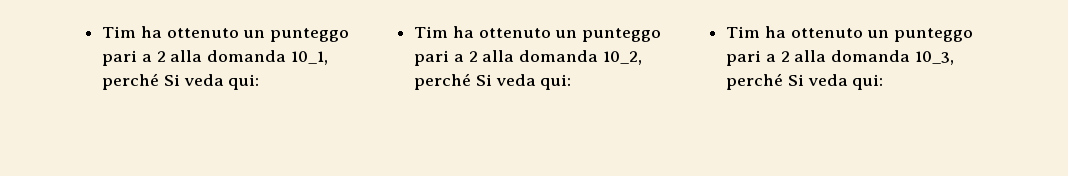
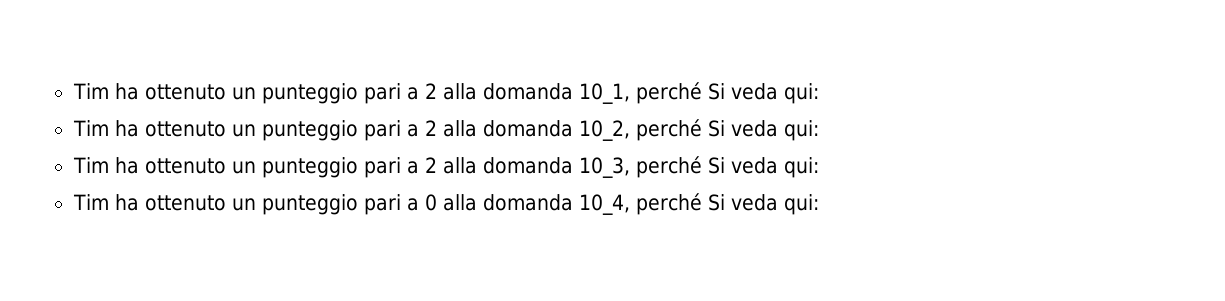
- Tim ha ottenuto un punteggo pari a 2 alla domanda 10_1, perché Si veda qui:
+ Tim ha ottenuto un punteggio pari a 2 alla domanda 10_1, perché Si veda qui:
- Tim ha ottenuto un punteggo pari a 2 alla domanda 10_2, perché Si veda qui:
+ Tim ha ottenuto un punteggio pari a 2 alla domanda 10_2, perché Si veda qui:
- Tim ha ottenuto un punteggo pari a 2 alla domanda 10_3, perché Si veda qui:
+ Tim ha ottenuto un punteggio pari a 2 alla domanda 10_3, perché Si veda qui:
+ Tim ha ottenuto un punteggio pari a 0 alla domanda 10_4, perché Si veda qui:

